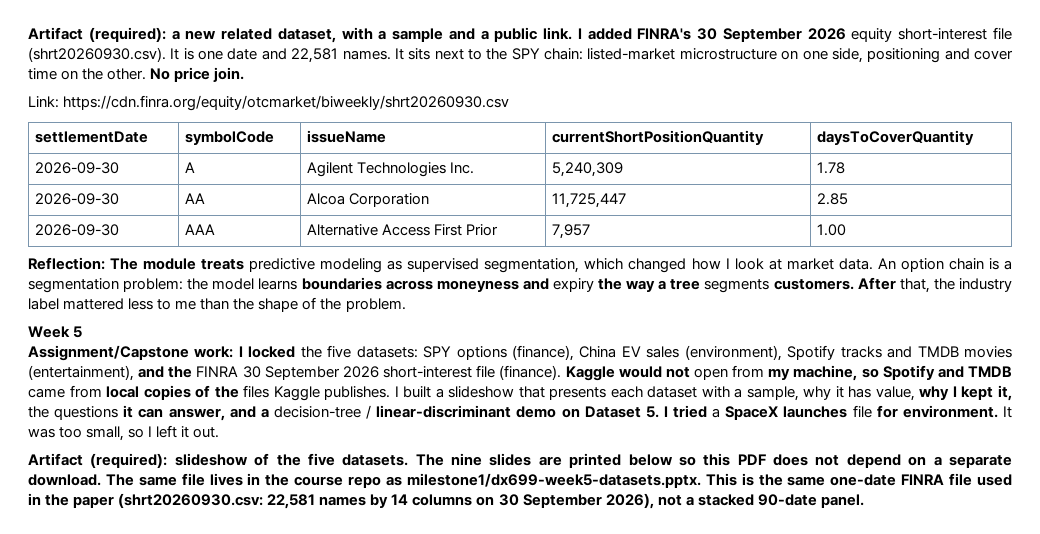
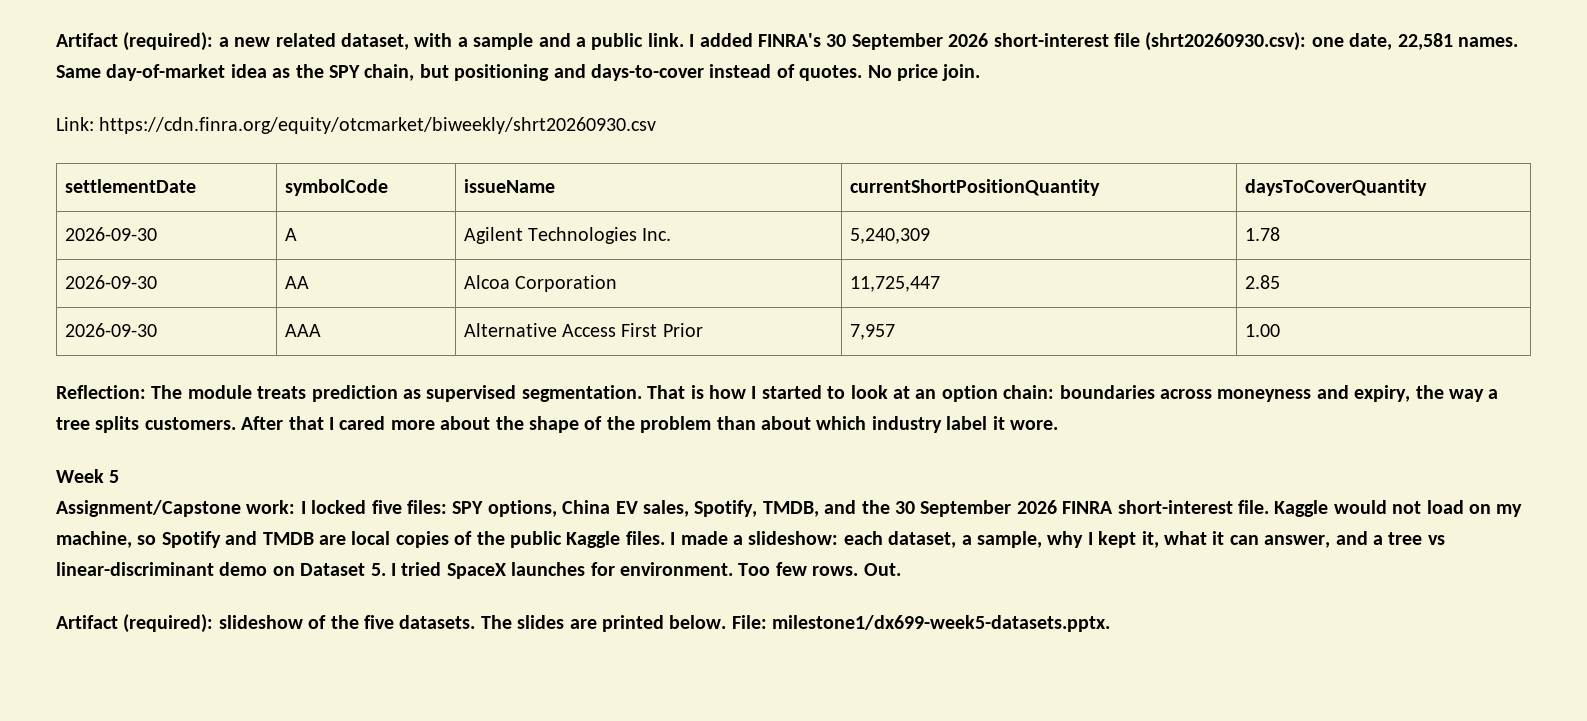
- I added FINRA's 30 September 2026 equity short-interest file (shrt20260930.csv). It is one date and 22,581 names. It sits next to the SPY chain: listed-market microstructure on one side, positioning and cover time on the other.
+ I added FINRA's 30 September 2026 short-interest file (shrt20260930.csv): one date, 22,581 names. Same day-of-market idea as the SPY chain, but positioning and days-to-cover instead of quotes.
- Reflection: The module treats predictive modeling as supervised segmentation, which changed how I look at market data. An option chain is a segmentation problem: the model learns boundaries across moneyness and expiry the way a tree segments customers.
+ Reflection: The module treats prediction as supervised segmentation. That is how I started to look at an option chain: boundaries across moneyness and expiry, the way a tree splits customers.
- After that, the industry label mattered less to me than the shape of the problem.
+ After that I cared more about the shape of the problem than about which industry label it wore.
- Assignment/Capstone work: I locked the five datasets: SPY options (finance), China EV sales (environment), Spotify tracks and TMDB movies (entertainment), and the FINRA 30 September 2026 short-interest file (finance).
+ Assignment/Capstone work: I locked five files: SPY options, China EV sales, Spotify, TMDB, and the 30 September 2026 FINRA short-interest file.
- Kaggle would not open from my machine, so Spotify and TMDB came from local copies of the files Kaggle publishes. I built a slideshow that presents each dataset with a sample, why it has value, why I kept it, the questions it can answer, and a decision-tree / linear-discriminant demo on Dataset 5. I tried a SpaceX launches file for environment.
+ Kaggle would not load on my machine, so Spotify and TMDB are local copies of the public Kaggle files. I made a slideshow: each dataset, a sample, why I kept it, what it can answer, and a tree vs linear-discriminant demo on Dataset 5. I tried SpaceX launches for environment.
- It was too small, so I left it out.
+ Too few rows. Out.
- The nine slides are printed below so this PDF does not depend on a separate download. The same file lives in the course repo as milestone1/dx699-week5-datasets.pptx. This is the same one-date FINRA file used in the paper (shrt20260930.csv: 22,581 names by 14 columns on 30 September 2026), not a stacked 90-date panel.
+ The slides are printed below. File: milestone1/dx699-week5-datasets.pptx.

